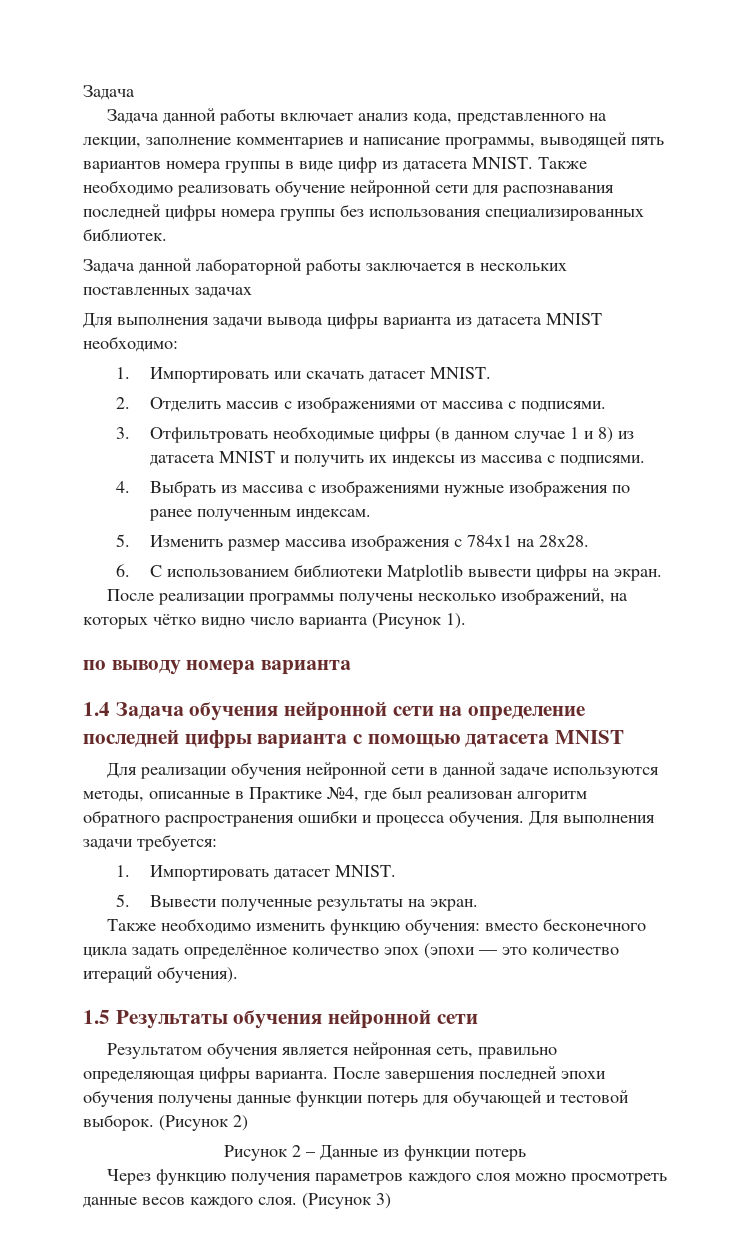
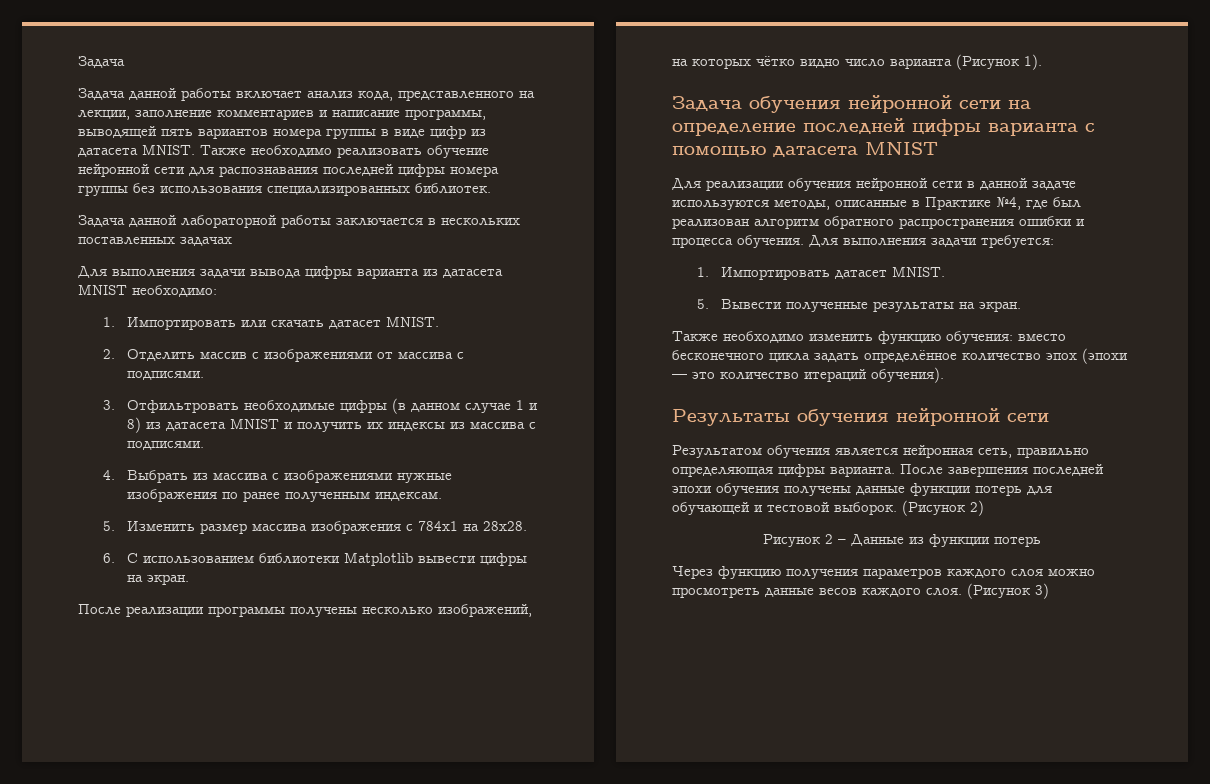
- по выводу номера варианта
- 1.4 Задача обучения нейронной сети на определение последней цифры варианта с помощью датасета MNIST
+ Задача обучения нейронной сети на определение последней цифры варианта с помощью датасета MNIST
- 1.5 Результаты обучения нейронной сети
+ Результаты обучения нейронной сети

